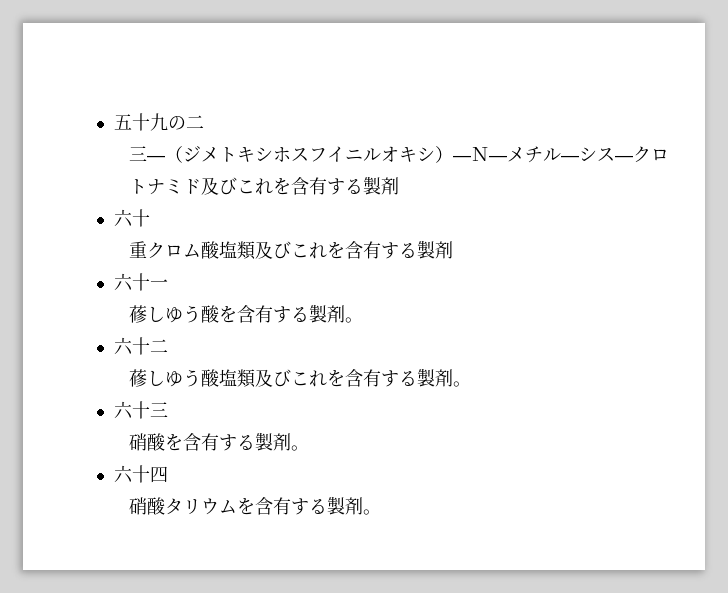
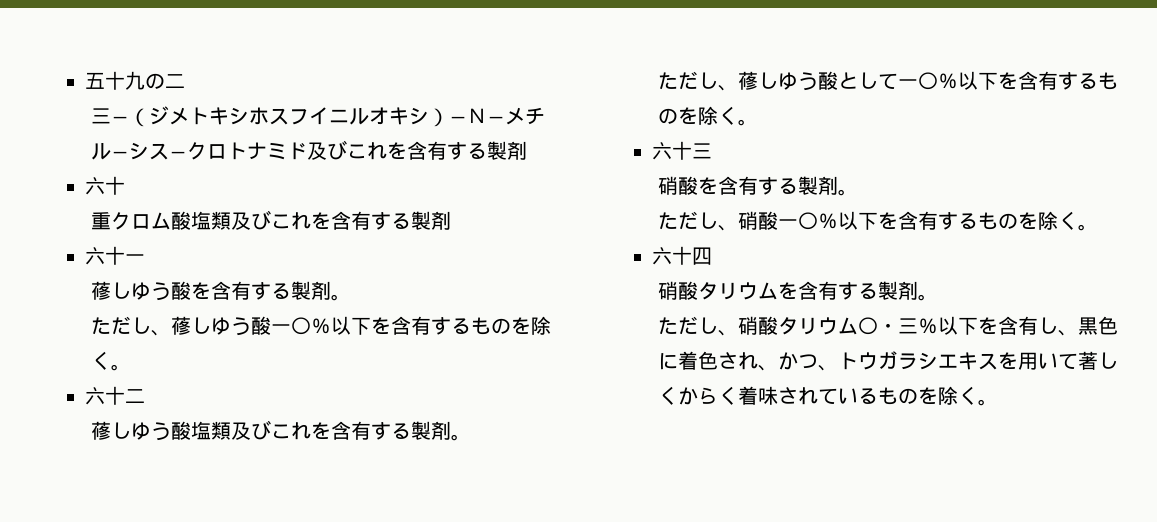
+ ただし、蓚しゆう酸一〇％以下を含有するものを除く。
+ ただし、蓚しゆう酸として一〇％以下を含有するものを除く。
+ ただし、硝酸一〇％以下を含有するものを除く。
+ ただし、硝酸タリウム〇・三％以下を含有し、黒色に着色され、かつ、トウガラシエキスを用いて著しくからく着味されているものを除く。

